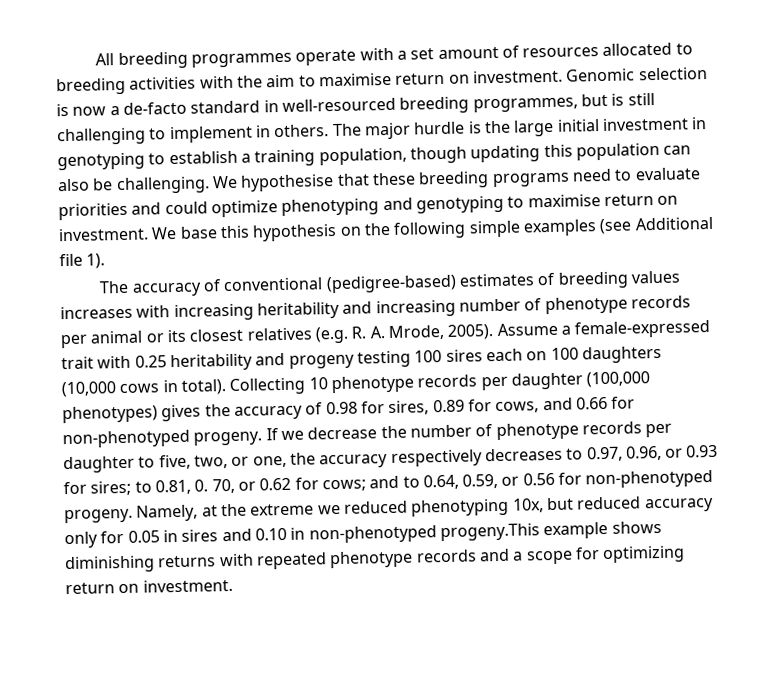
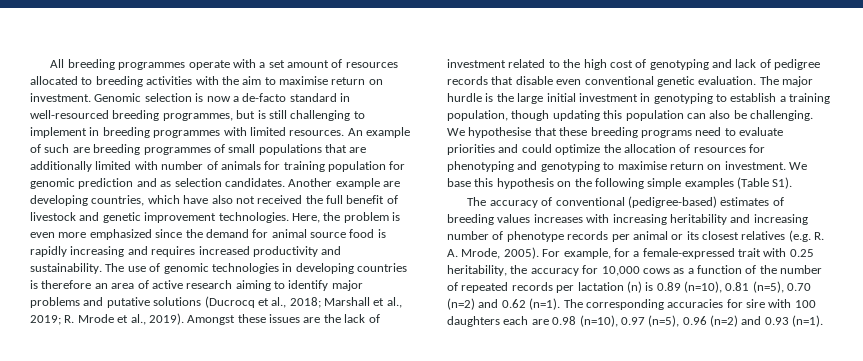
- Genomic selection is now a de-facto standard in well-resourced breeding programmes, but is still challenging to implement in others.
+ Genomic selection is now a de-facto standard in well-resourced breeding programmes, but is still challenging to implement in breeding programmes with limited resources. An example of such are breeding programmes of small populations that are additionally limited with number of animals for training population for genomic prediction and as selection candidates. Another example are developing countries, which have also not received the full benefit of livestock and genetic improvement technologies. Here, the problem is even more emphasized since the demand for animal source food is rapidly increasing and requires increased productivity and sustainability. The use of genomic technologies in developing countries is therefore an area of active research aiming to identify major problems and putative solutions (Ducrocq et al., 2018; Marshall et al., 2019; R. Mrode et al., 2019). Amongst these issues are the lack of investment related to the high cost of genotyping and lack of pedigree records that disable even conventional genetic evaluation.
- We hypothesise that these breeding programs need to evaluate priorities and could optimize phenotyping and genotyping to maximise return on investment.
+ We hypothesise that these breeding programs need to evaluate priorities and could optimize the allocation of resources for phenotyping and genotyping to maximise return on investment.
- We base this hypothesis on the following simple examples (see Additional file 1).
+ We base this hypothesis on the following simple examples (Table S1).
- Assume a female-expressed trait with 0.25 heritability and progeny testing 100 sires each on 100 daughters (10,000 cows in total). Collecting 10 phenotype records per daughter (100,000 phenotypes) gives the accuracy of 0.98 for sires, 0.89 for cows, and 0.66 for non-phenotyped progeny. If we decrease the number of phenotype records per daughter to five, two, or one, the accuracy respectively decreases to 0.97, 0.96, or 0.93 for sires; to 0.81, 0. 70, or 0.62 for cows; and to 0.64, 0.59, or 0.56 for non-phenotyped progeny. Namely, at the extreme we reduced phenotyping 10x, but reduced accuracy only for 0.05 in sires and 0.10 in non-phenotyped progeny.This example shows diminishing returns with repeated phenotype records and a scope for optimizing return on investment.
+ For example, for a female-expressed trait with 0.25 heritability, the accuracy for 10,000 cows as a function of the number of repeated records per lactation (n) is 0.89 (n=10), 0.81 (n=5), 0.70 (n=2) and 0.62 (n=1). The corresponding accuracies for sire with 100 daughters each are 0.98 (n=10), 0.97 (n=5), 0.96 (n=2) and 0.93 (n=1).

